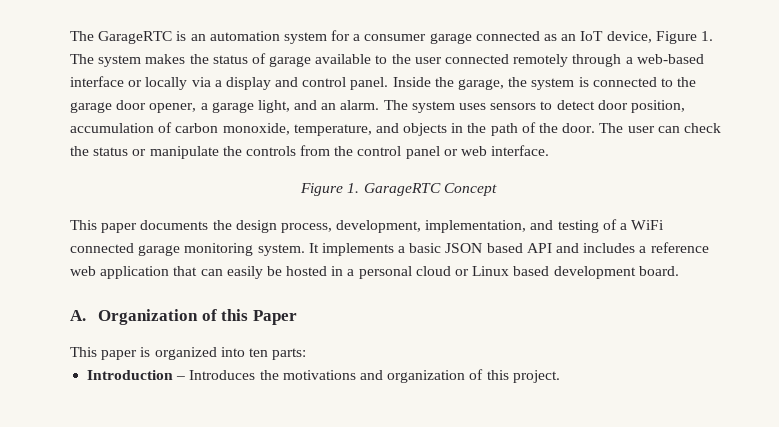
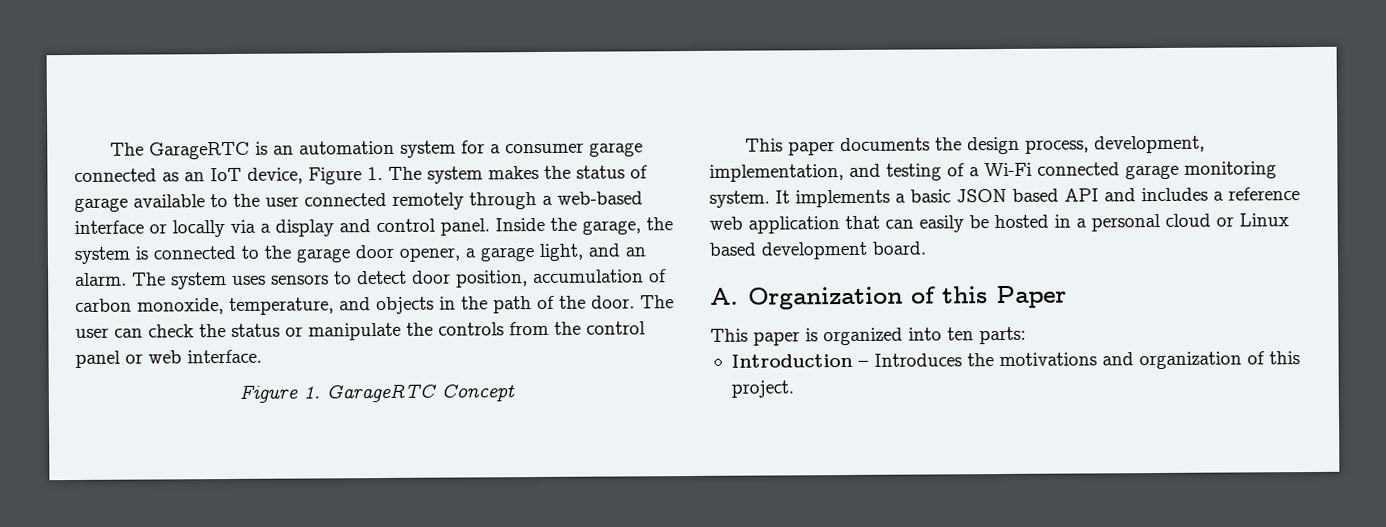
- This paper documents the design process, development, implementation, and testing of a WiFi connected garage monitoring system.
+ This paper documents the design process, development, implementation, and testing of a Wi-Fi connected garage monitoring system.

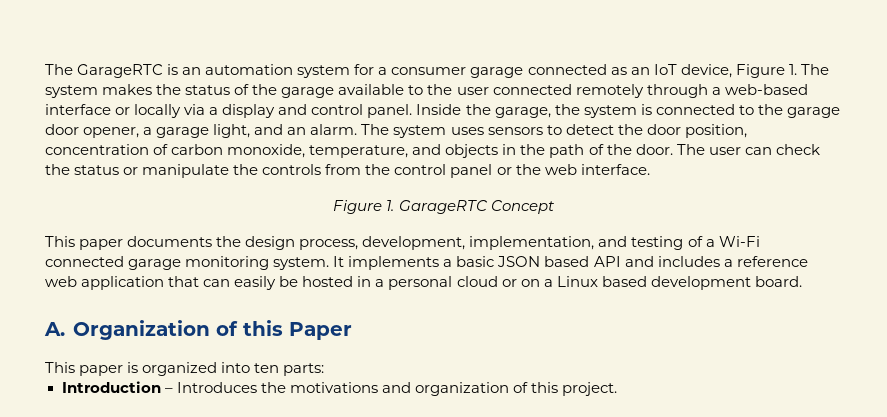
- The GarageRTC is an automation system for a consumer garage connected as an IoT device, Figure 1. The system makes the status of garage available to the user connected remotely through a web-based interface or locally via a display and control panel.
+ The GarageRTC is an automation system for a consumer garage connected as an IoT device, Figure 1. The system makes the status of the garage available to the user connected remotely through a web-based interface or locally via a display and control panel.
- The system uses sensors to detect door position, accumulation of carbon monoxide, temperature, and objects in the path of the door.
+ The system uses sensors to detect the door position, concentration of carbon monoxide, temperature, and objects in the path of the door.
- The user can check the status or manipulate the controls from the control panel or web interface.
+ The user can check the status or manipulate the controls from the control panel or the web interface.
- It implements a basic JSON based API and includes a reference web application that can easily be hosted in a personal cloud or Linux based development board.
+ It implements a basic JSON based API and includes a reference web application that can easily be hosted in a personal cloud or on a Linux based development board.

